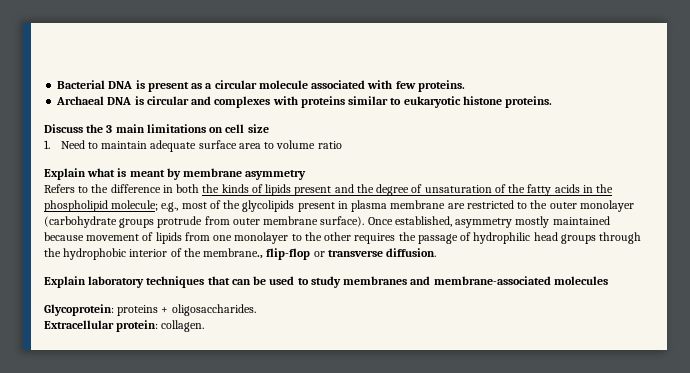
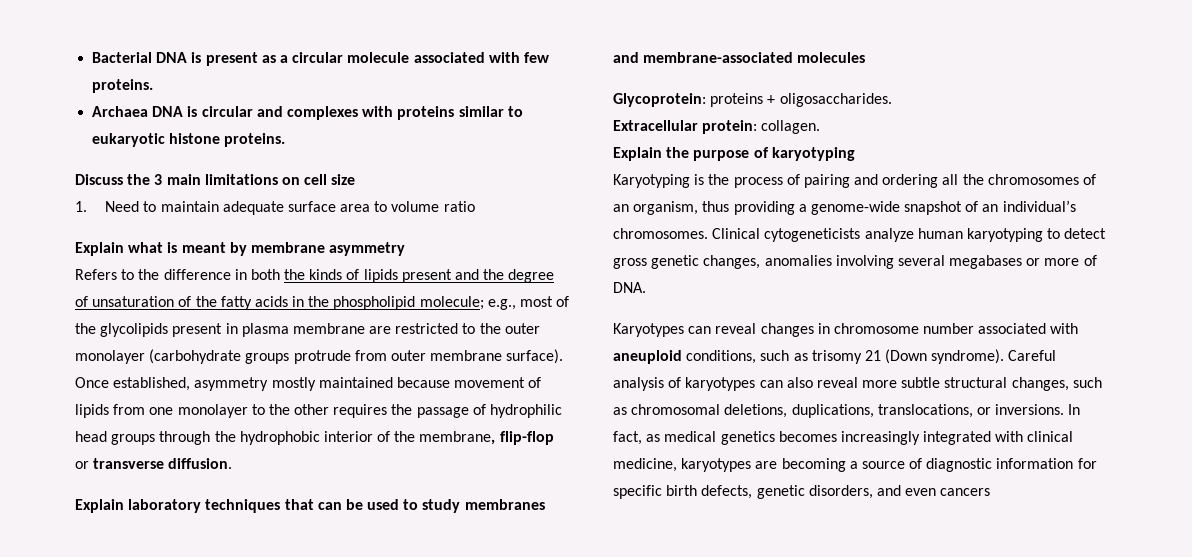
- Archaeal DNA is circular and complexes with proteins similar to eukaryotic histone proteins.
+ Archaea DNA is circular and complexes with proteins similar to eukaryotic histone proteins.
- Once established, asymmetry mostly maintained because movement of lipids from one monolayer to the other requires the passage of hydrophilic head groups through the hydrophobic interior of the membrane., flip-flop or transverse diffusion.
+ Once established, asymmetry mostly maintained because movement of lipids from one monolayer to the other requires the passage of hydrophilic head groups through the hydrophobic interior of the membrane, flip-flop or transverse diffusion.
+ Explain the purpose of karyotyping
+ Karyotyping is the process of pairing and ordering all the chromosomes of an organism, thus providing a genome-wide snapshot of an individual’s chromosomes. Clinical cytogeneticists analyze human karyotyping to detect gross genetic changes, anomalies involving several megabases or more of DNA.
+ Karyotypes can reveal changes in chromosome number associated with aneuploid conditions, such as trisomy 21 (Down syndrome). Careful analysis of karyotypes can also reveal more subtle structural changes, such as chromosomal deletions, duplications, translocations, or inversions. In fact, as medical genetics becomes increasingly integrated with clinical medicine, karyotypes are becoming a source of diagnostic information for specific birth defects, genetic disorders, and even cancers

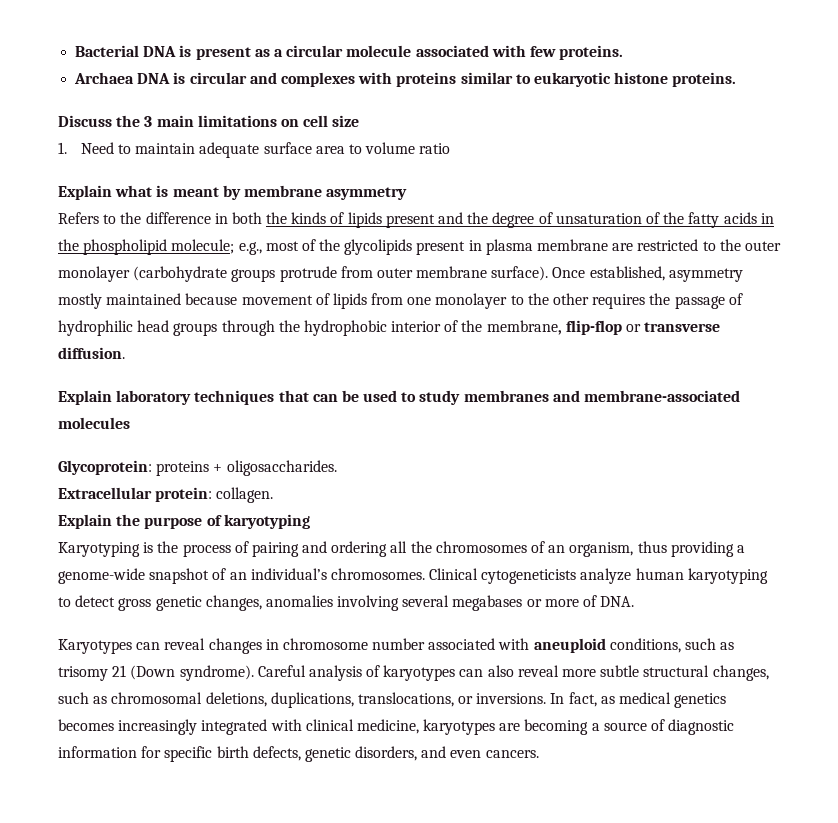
- In fact, as medical genetics becomes increasingly integrated with clinical medicine, karyotypes are becoming a source of diagnostic information for specific birth defects, genetic disorders, and even cancers
+ In fact, as medical genetics becomes increasingly integrated with clinical medicine, karyotypes are becoming a source of diagnostic information for specific birth defects, genetic disorders, and even cancers.

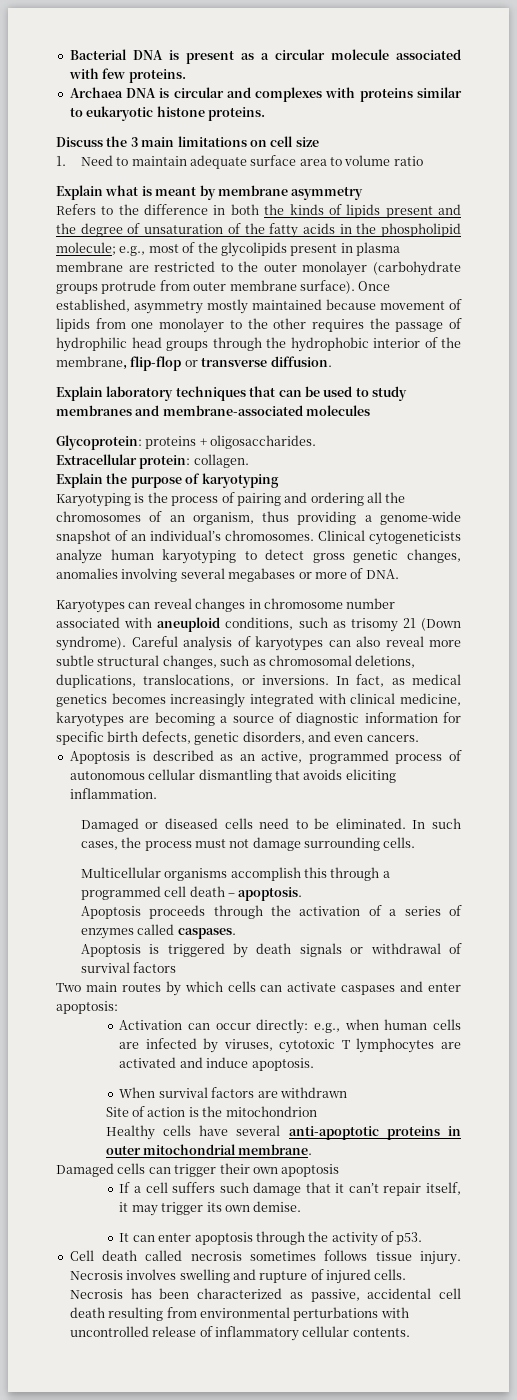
+ Apoptosis is described as an active, programmed process of autonomous cellular dismantling that avoids eliciting inflammation.
+ Damaged or diseased cells need to be eliminated. In such cases, the process must not damage surrounding cells.
+ Multicellular organisms accomplish this through a programmed cell death – apoptosis.
+ Apoptosis proceeds through the activation of a series of enzymes called caspases.
+ Apoptosis is triggered by death signals or withdrawal of survival factors
+ Two main routes by which cells can activate caspases and enter apoptosis:
+ Activation can occur directly: e.g., when human cells are infected by viruses, cytotoxic T lymphocytes are activated and induce apoptosis.
+ When survival factors are withdrawn
+ Site of action is the mitochondrion
+ Healthy cells have several anti-apoptotic proteins in outer mitochondrial membrane.
+ Damaged cells can trigger their own apoptosis
+ If a cell suffers such damage that it can’t repair itself, it may trigger its own demise.
+ It can enter apoptosis through the activity of p53.
+ Cell death called necrosis sometimes follows tissue injury. Necrosis involves swelling and rupture of injured cells. Necrosis has been characterized as passive, accidental cell death resulting from environmental perturbations with uncontrolled release of inflammatory cellular contents.

